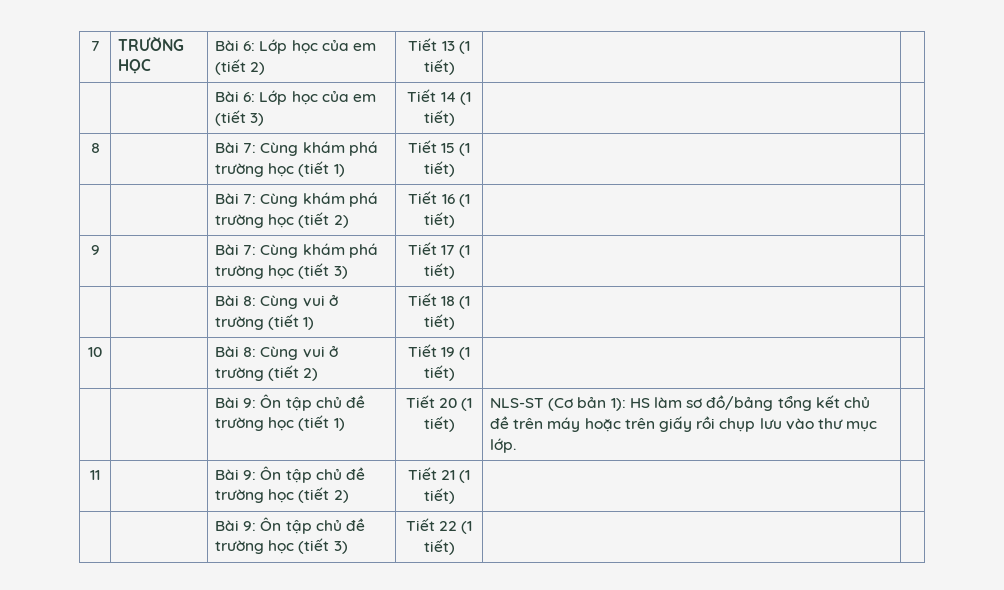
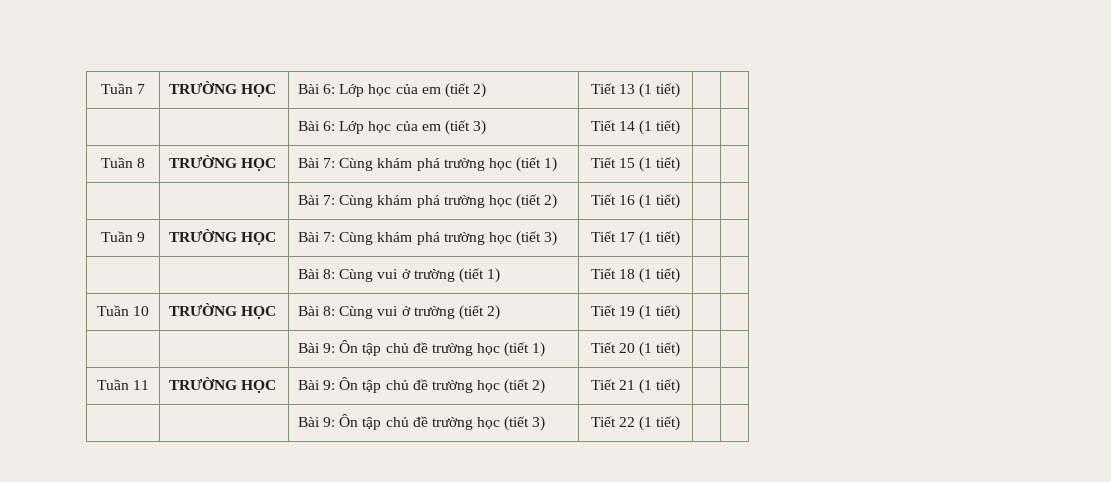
- 7 | TRƯỜNG HỌC | Bài 6: Lớp học của em (tiết 2) | Tiết 13 (1 tiết) | |
+ Tuần 7 | TRƯỜNG HỌC | Bài 6: Lớp học của em (tiết 2) | Tiết 13 (1 tiết) | |
- 8 | | Bài 7: Cùng khám phá trường học (tiết 1) | Tiết 15 (1 tiết) | |
+ Tuần 8 | TRƯỜNG HỌC | Bài 7: Cùng khám phá trường học (tiết 1) | Tiết 15 (1 tiết) | |
- 9 | | Bài 7: Cùng khám phá trường học (tiết 3) | Tiết 17 (1 tiết) | |
+ Tuần 9 | TRƯỜNG HỌC | Bài 7: Cùng khám phá trường học (tiết 3) | Tiết 17 (1 tiết) | |
- 10 | | Bài 8: Cùng vui ở trường (tiết 2) | Tiết 19 (1 tiết) | |
+ Tuần 10 | TRƯỜNG HỌC | Bài 8: Cùng vui ở trường (tiết 2) | Tiết 19 (1 tiết) | |
- | | Bài 9: Ôn tập chủ đề trường học (tiết 1) | Tiết 20 (1 tiết) | NLS-ST (Cơ bản 1): HS làm sơ đồ/bảng tổng kết chủ đề trên máy hoặc trên giấy rồi chụp lưu vào thư mục lớp. |
- 11 | | Bài 9: Ôn tập chủ đề trường học (tiết 2) | Tiết 21 (1 tiết) | |
+ | | Bài 9: Ôn tập chủ đề trường học (tiết 1) | Tiết 20 (1 tiết) | |
+ Tuần 11 | TRƯỜNG HỌC | Bài 9: Ôn tập chủ đề trường học (tiết 2) | Tiết 21 (1 tiết) | |

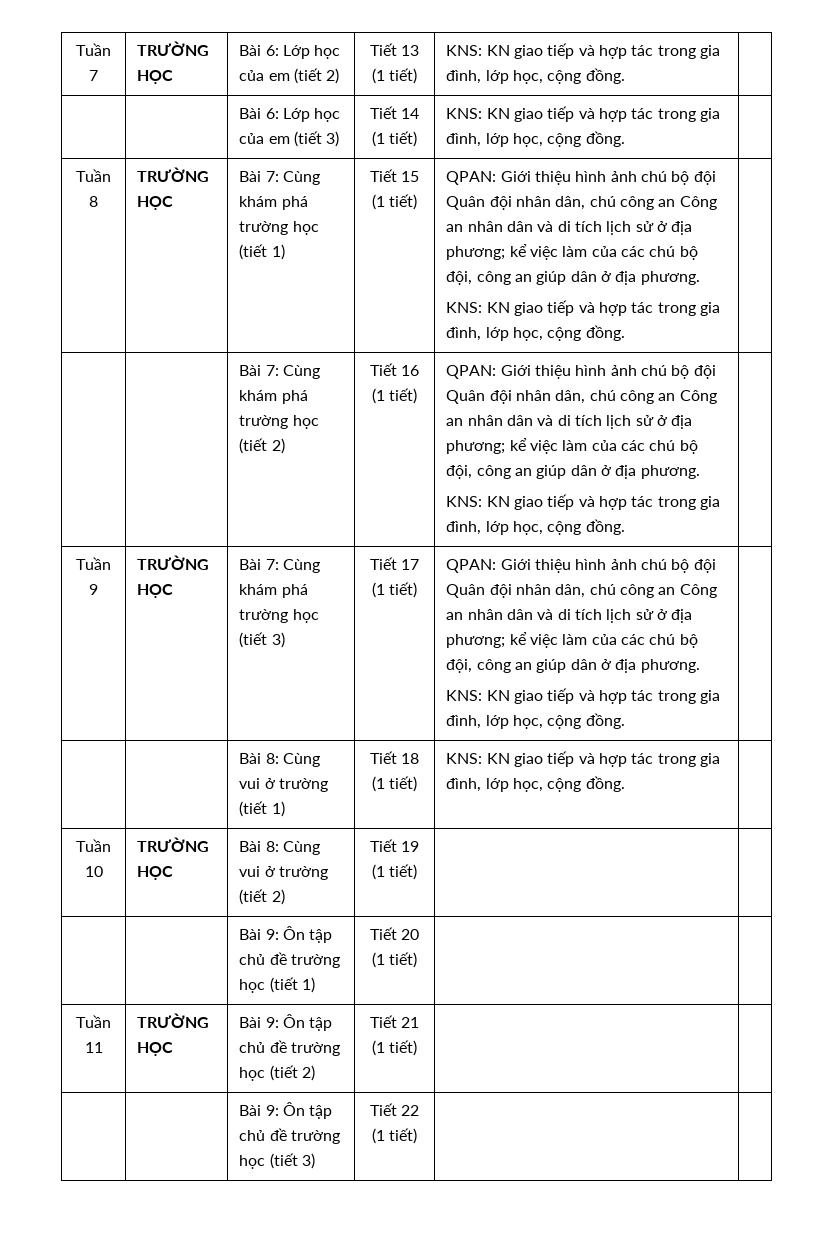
- Tuần 7 | TRƯỜNG HỌC | Bài 6: Lớp học của em (tiết 2) | Tiết 13 (1 tiết) | |
+ Tuần 7 | TRƯỜNG HỌC | Bài 6: Lớp học của em (tiết 2) | Tiết 13 (1 tiết) | KNS: KN giao tiếp và hợp tác trong gia đình, lớp học, cộng đồng. |
- | | Bài 6: Lớp học của em (tiết 3) | Tiết 14 (1 tiết) | |
+ | | Bài 6: Lớp học của em (tiết 3) | Tiết 14 (1 tiết) | KNS: KN giao tiếp và hợp tác trong gia đình, lớp học, cộng đồng. |
- Tiết 15 (1 tiết)
+ Tiết 15 (1 tiết) | QPAN: Giới thiệu hình ảnh chú bộ đội Quân đội nhân dân, chú công an Công an nhân dân và di tích lịch sử ở địa phương; kể việc làm của các chú bộ đội, công an giúp dân ở địa phương.
+ KNS: KN giao tiếp và hợp tác trong gia đình, lớp học, cộng đồng.
- Tiết 16 (1 tiết)
+ Tiết 16 (1 tiết) | QPAN: Giới thiệu hình ảnh chú bộ đội Quân đội nhân dân, chú công an Công an nhân dân và di tích lịch sử ở địa phương; kể việc làm của các chú bộ đội, công an giúp dân ở địa phương.
+ KNS: KN giao tiếp và hợp tác trong gia đình, lớp học, cộng đồng.
- Tiết 17 (1 tiết)
+ Tiết 17 (1 tiết) | QPAN: Giới thiệu hình ảnh chú bộ đội Quân đội nhân dân, chú công an Công an nhân dân và di tích lịch sử ở địa phương; kể việc làm của các chú bộ đội, công an giúp dân ở địa phương.
+ KNS: KN giao tiếp và hợp tác trong gia đình, lớp học, cộng đồng.
- | | Bài 8: Cùng vui ở trường (tiết 1) | Tiết 18 (1 tiết) | |
+ | | Bài 8: Cùng vui ở trường (tiết 1) | Tiết 18 (1 tiết) | KNS: KN giao tiếp và hợp tác trong gia đình, lớp học, cộng đồng. |

